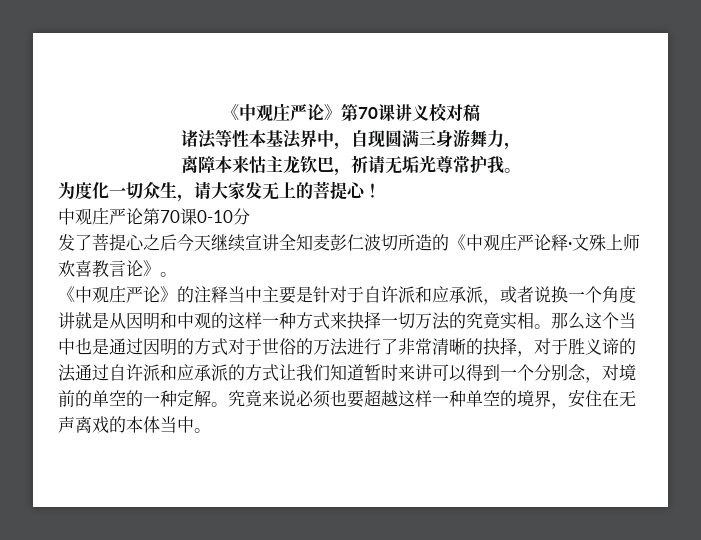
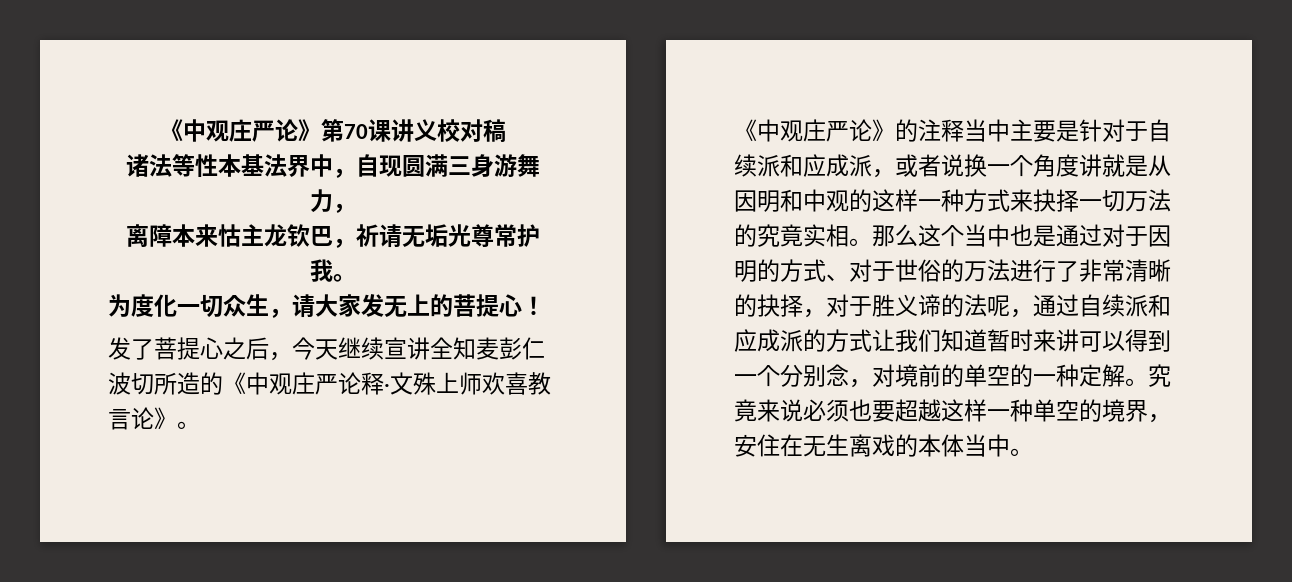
- 中观庄严论第70课0-10分
- 发了菩提心之后今天继续宣讲全知麦彭仁波切所造的《中观庄严论释·文殊上师欢喜教言论》。
+ 发了菩提心之后，今天继续宣讲全知麦彭仁波切所造的《中观庄严论释·文殊上师欢喜教言论》。
- 《中观庄严论》的注释当中主要是针对于自许派和应承派，或者说换一个角度讲就是从因明和中观的这样一种方式来抉择一切万法的究竟实相。
+ 《中观庄严论》的注释当中主要是针对于自续派和应成派，或者说换一个角度讲就是从因明和中观的这样一种方式来抉择一切万法的究竟实相。
- 那么这个当中也是通过因明的方式对于世俗的万法进行了非常清晰的抉择，对于胜义谛的法通过自许派和应承派的方式让我们知道暂时来讲可以得到一个分别念，对境前的单空的一种定解。
+ 那么这个当中也是通过对于因明的方式、对于世俗的万法进行了非常清晰的抉择，对于胜义谛的法呢，通过自续派和应成派的方式让我们知道暂时来讲可以得到一个分别念，对境前的单空的一种定解。
- 究竟来说必须也要超越这样一种单空的境界，安住在无声离戏的本体当中。
+ 究竟来说必须也要超越这样一种单空的境界，安住在无生离戏的本体当中。

